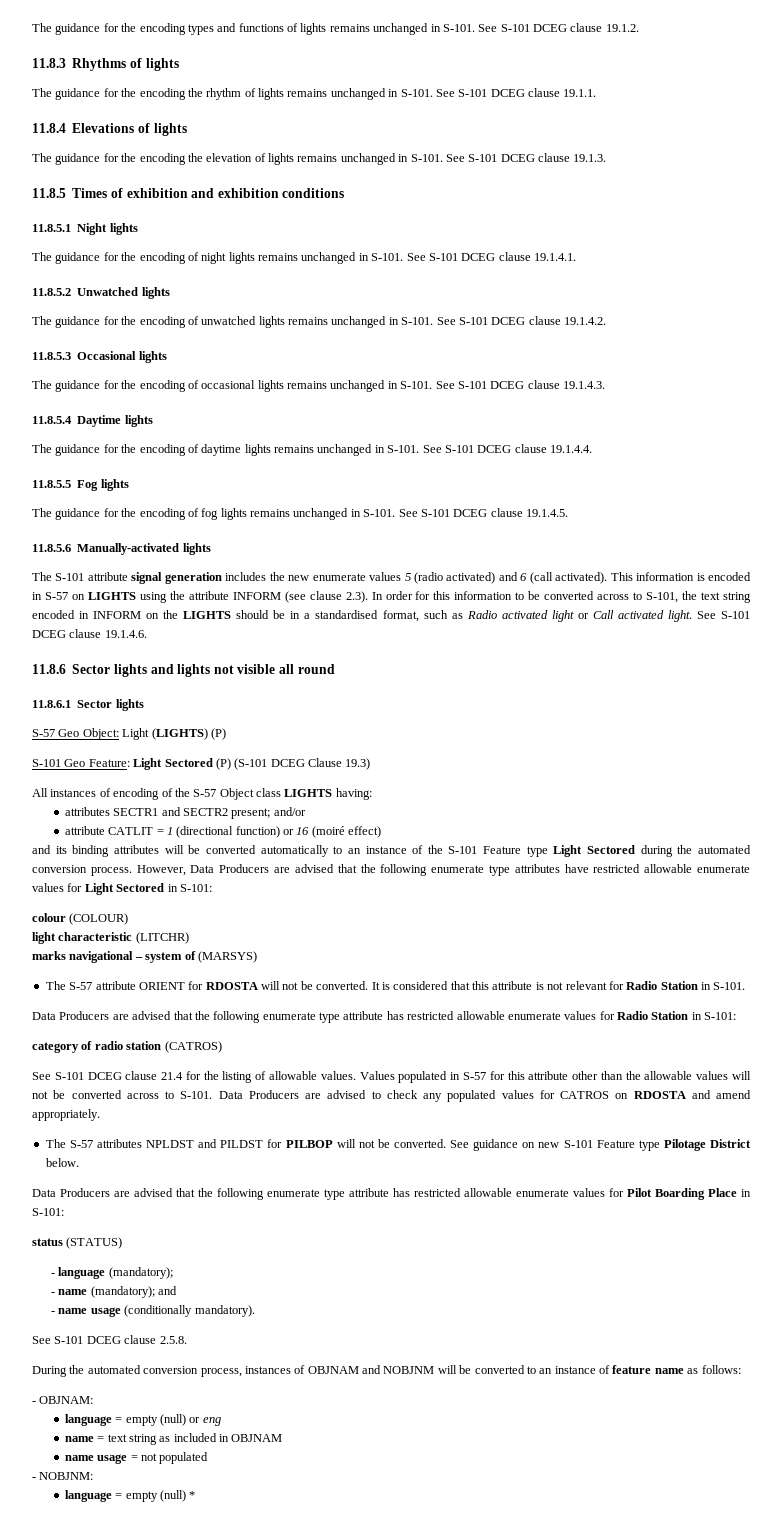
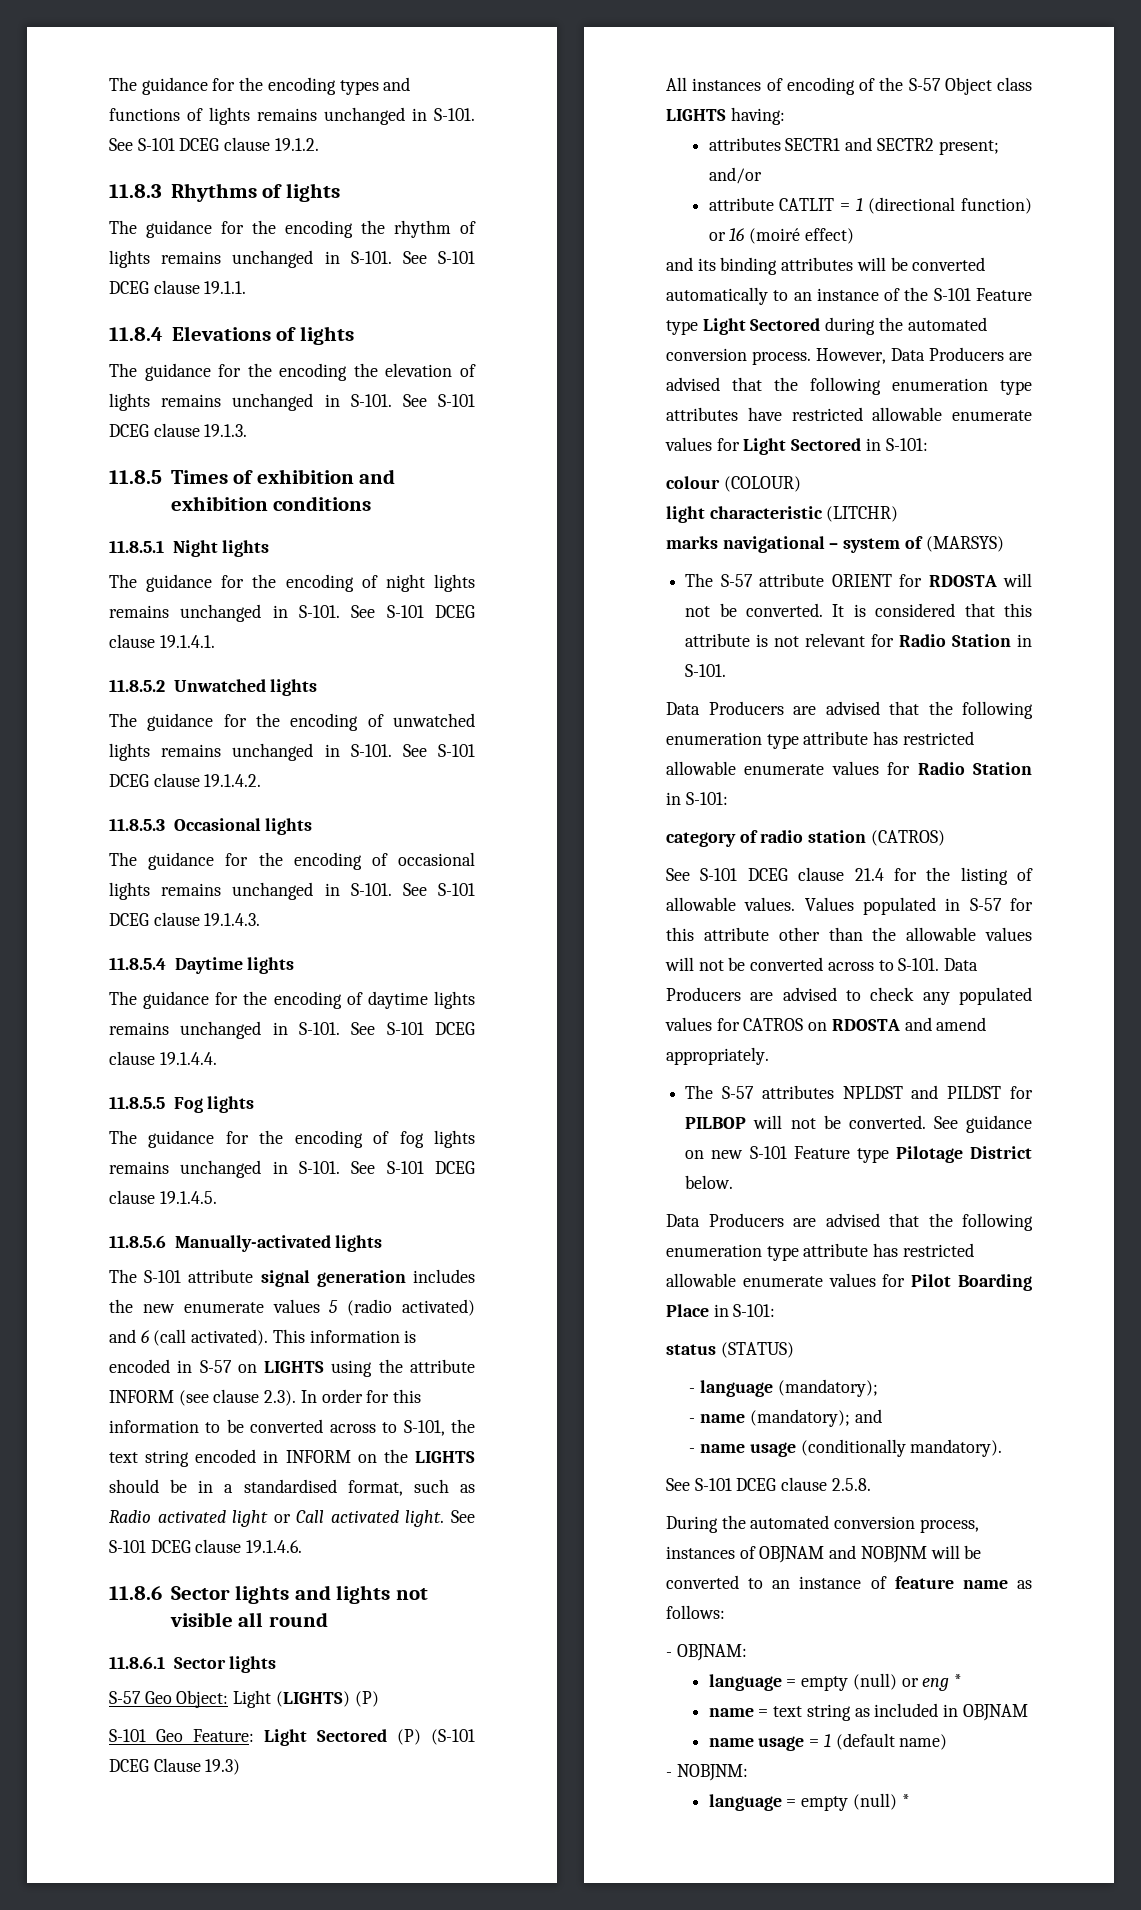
- However, Data Producers are advised that the following enumerate type attributes have restricted allowable enumerate values for Light Sectored in S-101:
+ However, Data Producers are advised that the following enumeration type attributes have restricted allowable enumerate values for Light Sectored in S-101:
- Data Producers are advised that the following enumerate type attribute has restricted allowable enumerate values for Radio Station in S-101:
+ Data Producers are advised that the following enumeration type attribute has restricted allowable enumerate values for Radio Station in S-101:
- Data Producers are advised that the following enumerate type attribute has restricted allowable enumerate values for Pilot Boarding Place in S-101:
+ Data Producers are advised that the following enumeration type attribute has restricted allowable enumerate values for Pilot Boarding Place in S-101:
- language = empty (null) or eng
+ language = empty (null) or eng *
- name usage = not populated
+ name usage = 1 (default name)

